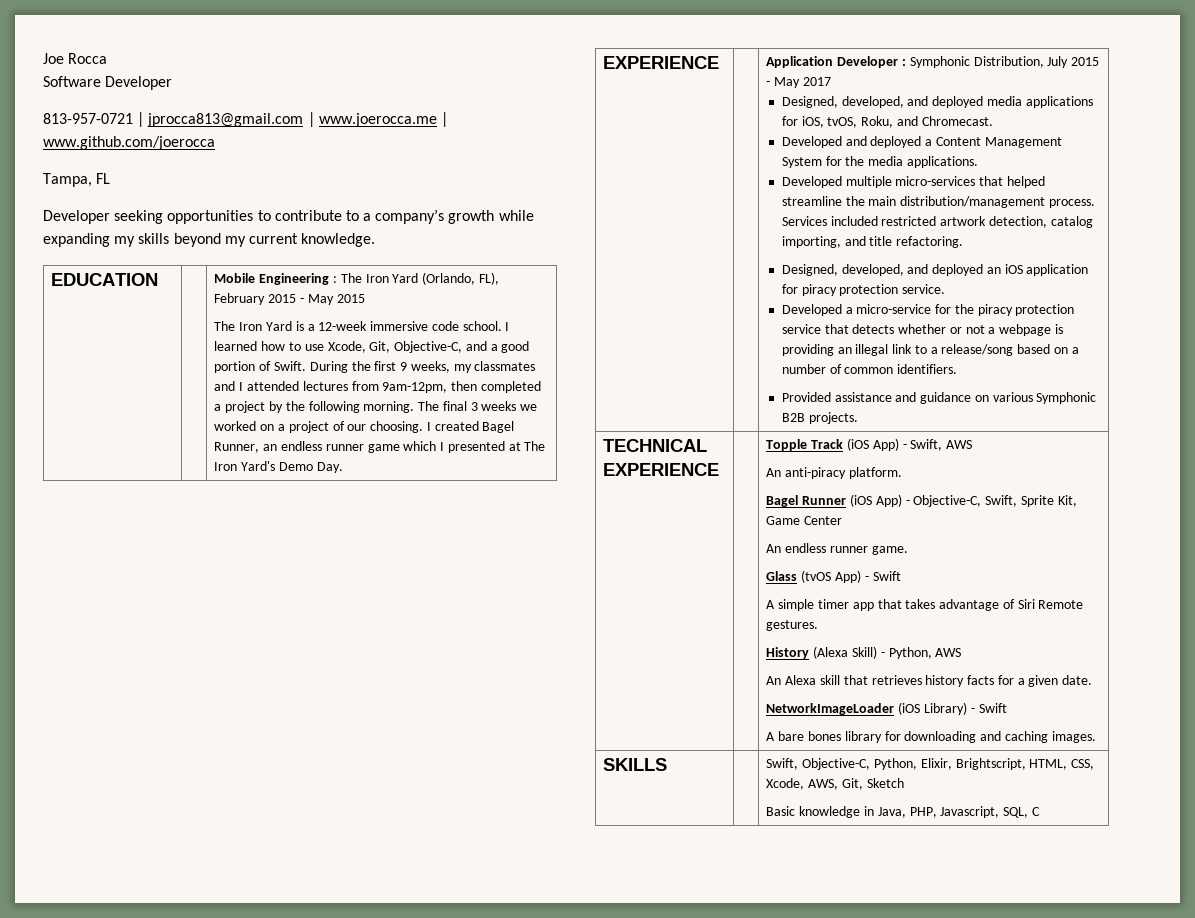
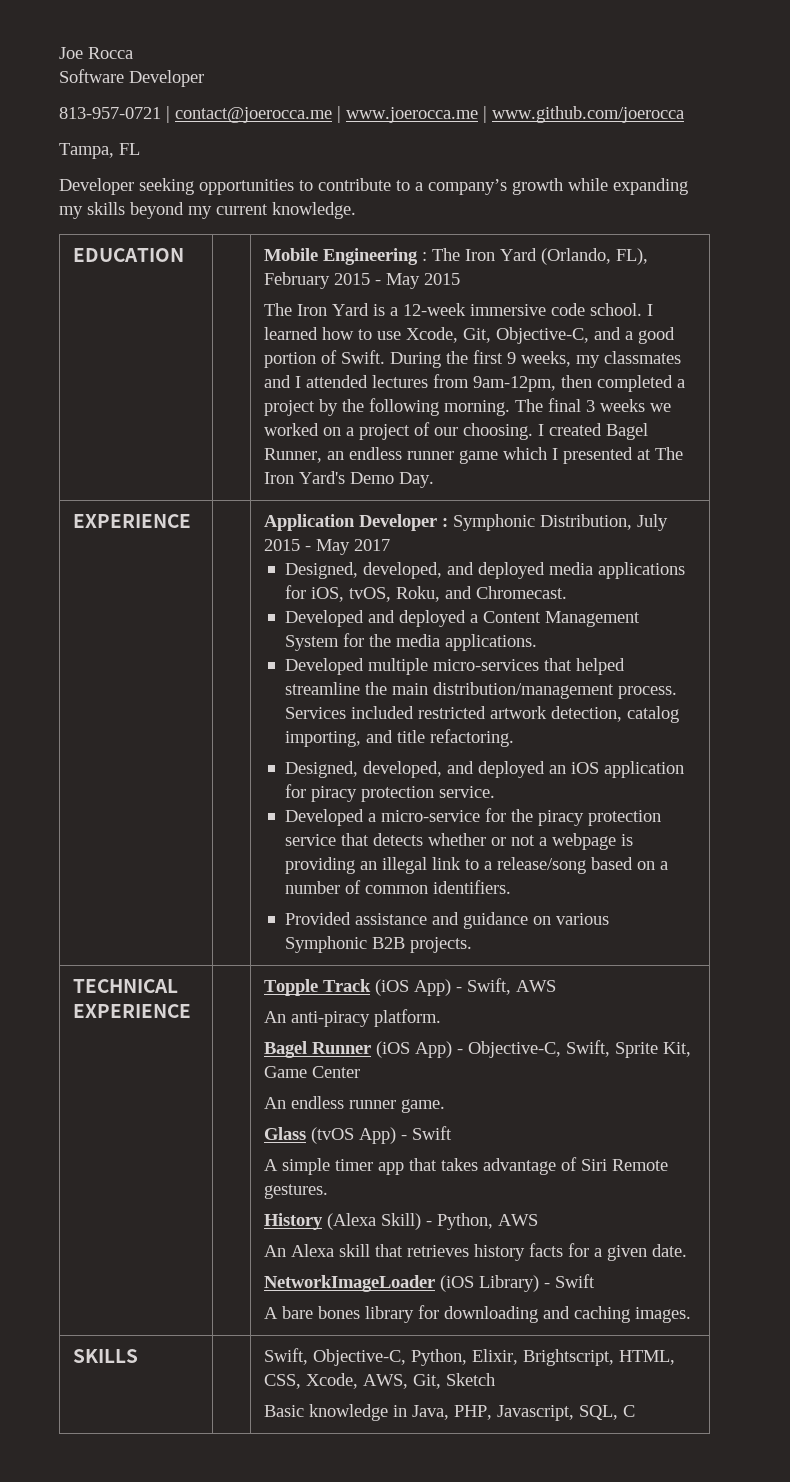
- 813-957-0721 | jprocca813@gmail.com | www.joerocca.me | www.github.com/joerocca
+ 813-957-0721 | contact@joerocca.me | www.joerocca.me | www.github.com/joerocca

